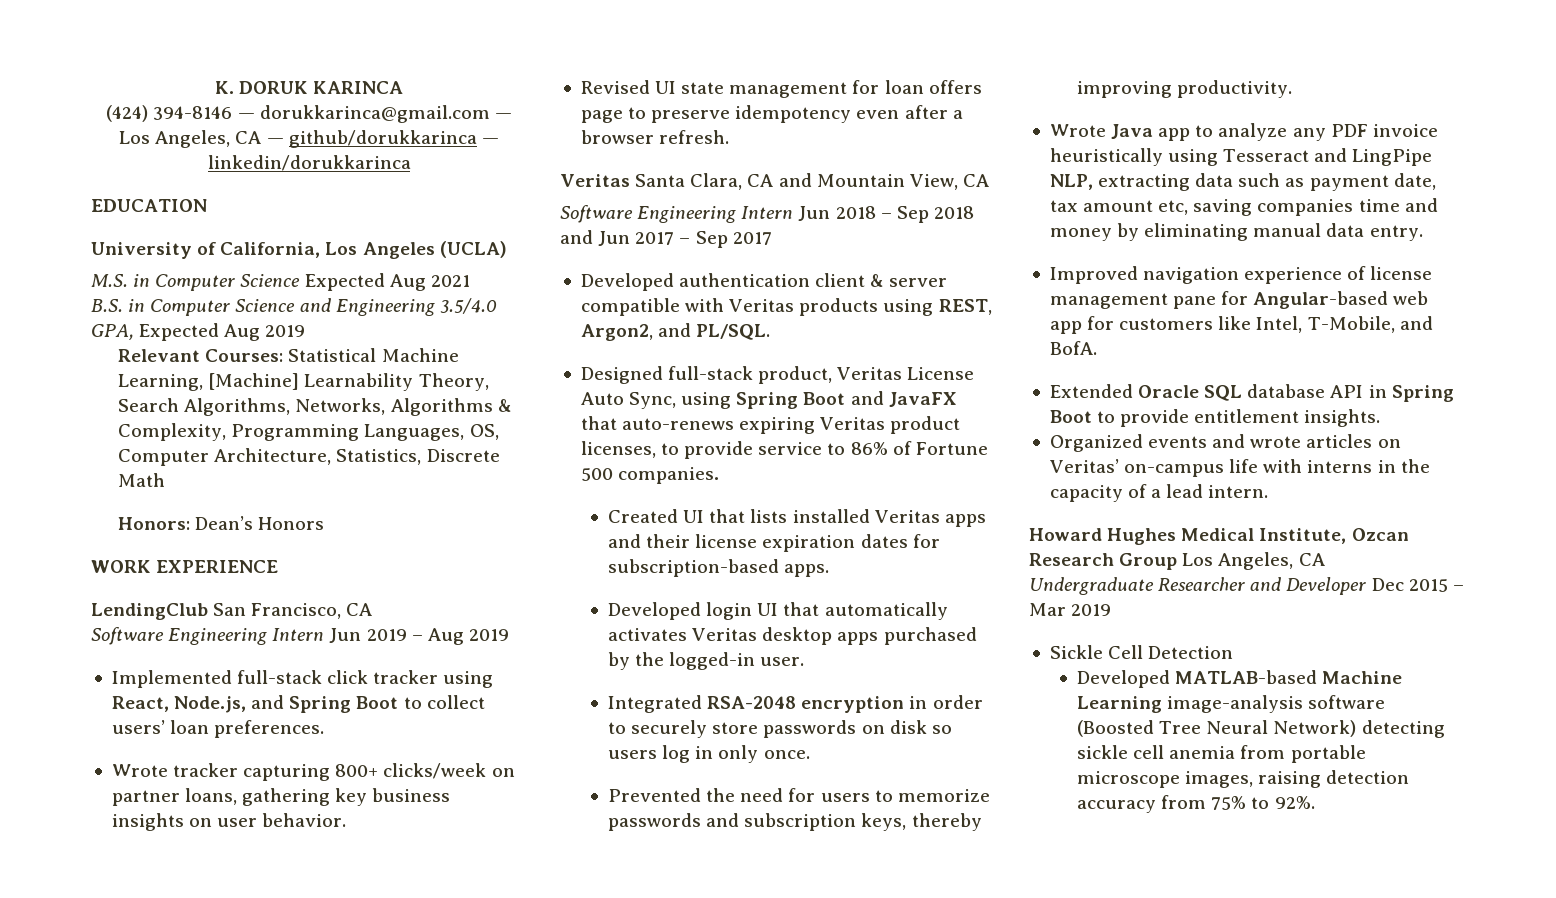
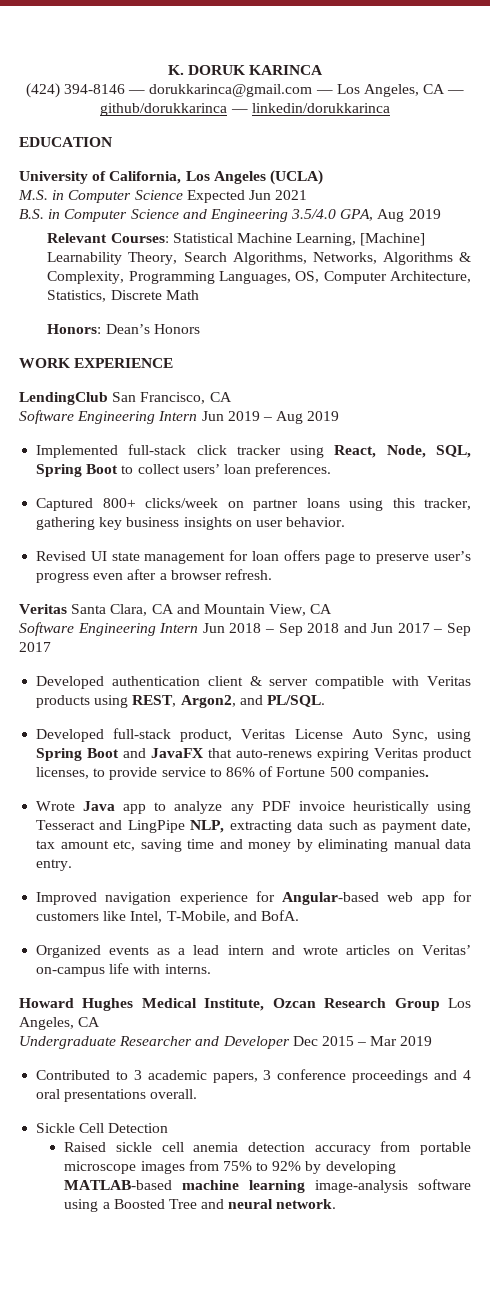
- M.S. in Computer Science Expected Aug 2021
+ M.S. in Computer Science Expected Jun 2021
- B.S. in Computer Science and Engineering 3.5/4.0 GPA, Expected Aug 2019
+ B.S. in Computer Science and Engineering 3.5/4.0 GPA, Aug 2019
- Implemented full-stack click tracker using React, Node.js, and Spring Boot to collect users’ loan preferences.
+ Implemented full-stack click tracker using React, Node, SQL, Spring Boot to collect users’ loan preferences.
- Wrote tracker capturing 800+ clicks/week on partner loans, gathering key business insights on user behavior.
+ Captured 800+ clicks/week on partner loans using this tracker, gathering key business insights on user behavior.
- Revised UI state management for loan offers page to preserve idempotency even after a browser refresh.
+ Revised UI state management for loan offers page to preserve user’s progress even after a browser refresh.
- Designed full-stack product, Veritas License Auto Sync, using Spring Boot and JavaFX that auto-renews expiring Veritas product licenses, to provide service to 86% of Fortune 500 companies.
+ Developed full-stack product, Veritas License Auto Sync, using Spring Boot and JavaFX that auto-renews expiring Veritas product licenses, to provide service to 86% of Fortune 500 companies.
- Created UI that lists installed Veritas apps and their license expiration dates for subscription-based apps.
- Developed login UI that automatically activates Veritas desktop apps purchased by the logged-in user.
- Integrated RSA-2048 encryption in order to securely store passwords on disk so users log in only once.
- Prevented the need for users to memorize passwords and subscription keys, thereby improving productivity.
- Wrote Java app to analyze any PDF invoice heuristically using Tesseract and LingPipe NLP, extracting data such as payment date, tax amount etc, saving companies time and money by eliminating manual data entry.
+ Wrote Java app to analyze any PDF invoice heuristically using Tesseract and LingPipe NLP, extracting data such as payment date, tax amount etc, saving time and money by eliminating manual data entry.
- Improved navigation experience of license management pane for Angular-based web app for customers like Intel, T-Mobile, and BofA.
+ Improved navigation experience for Angular-based web app for customers like Intel, T-Mobile, and BofA.
- Extended Oracle SQL database API in Spring Boot to provide entitlement insights.
- Organized events and wrote articles on Veritas’ on-campus life with interns in the capacity of a lead intern.
+ Organized events as a lead intern and wrote articles on Veritas’ on-campus life with interns.
+ Contributed to 3 academic papers, 3 conference proceedings and 4 oral presentations overall.
  Sickle Cell Detection
- Developed MATLAB-based Machine Learning image-analysis software (Boosted Tree Neural Network) detecting sickle cell anemia from portable microscope images, raising detection accuracy from 75% to 92%.
+ Raised sickle cell anemia detection accuracy from portable microscope images from 75% to 92% by developing MATLAB-based machine learning image-analysis software using a Boosted Tree and neural network.

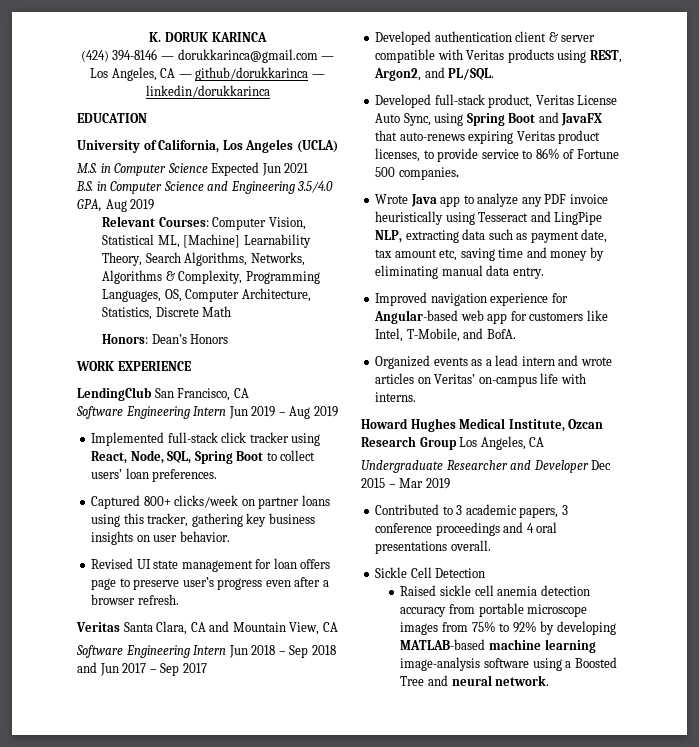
- Relevant Courses: Statistical Machine Learning, [Machine] Learnability Theory, Search Algorithms, Networks, Algorithms & Complexity, Programming Languages, OS, Computer Architecture, Statistics, Discrete Math
+ Relevant Courses: Computer Vision, Statistical ML, [Machine] Learnability Theory, Search Algorithms, Networks, Algorithms & Complexity, Programming Languages, OS, Computer Architecture, Statistics, Discrete Math

